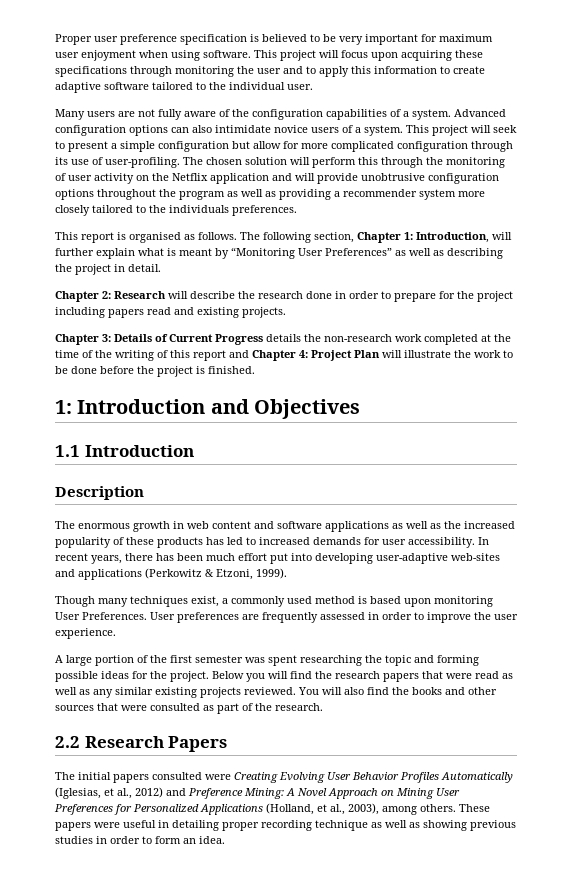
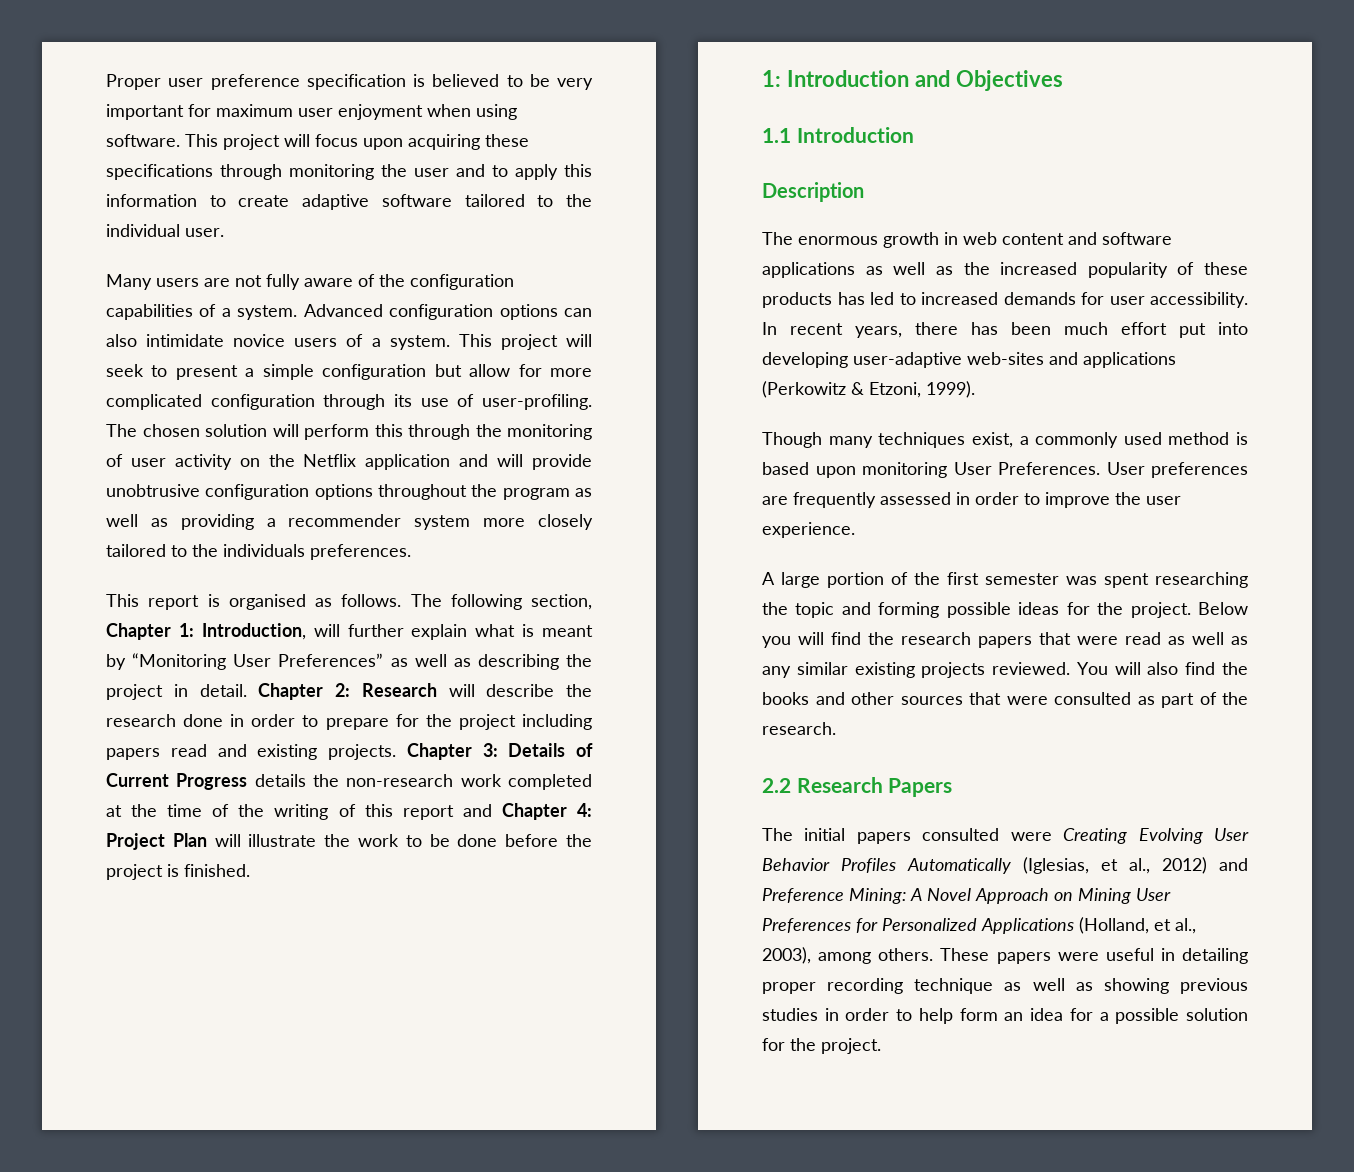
- Introduction, will further explain what is meant by “Monitoring User Preferences” as well as describing the project in detail.
- Chapter 2:
+ Introduction, will further explain what is meant by “Monitoring User Preferences” as well as describing the project in detail. Chapter 2:
- Research will describe the research done in order to prepare for the project including papers read and existing projects.
- Chapter 3:
+ Research will describe the research done in order to prepare for the project including papers read and existing projects. Chapter 3:
- These papers were useful in detailing proper recording technique as well as showing previous studies in order to form an idea.
+ These papers were useful in detailing proper recording technique as well as showing previous studies in order to help form an idea for a possible solution for the project.

